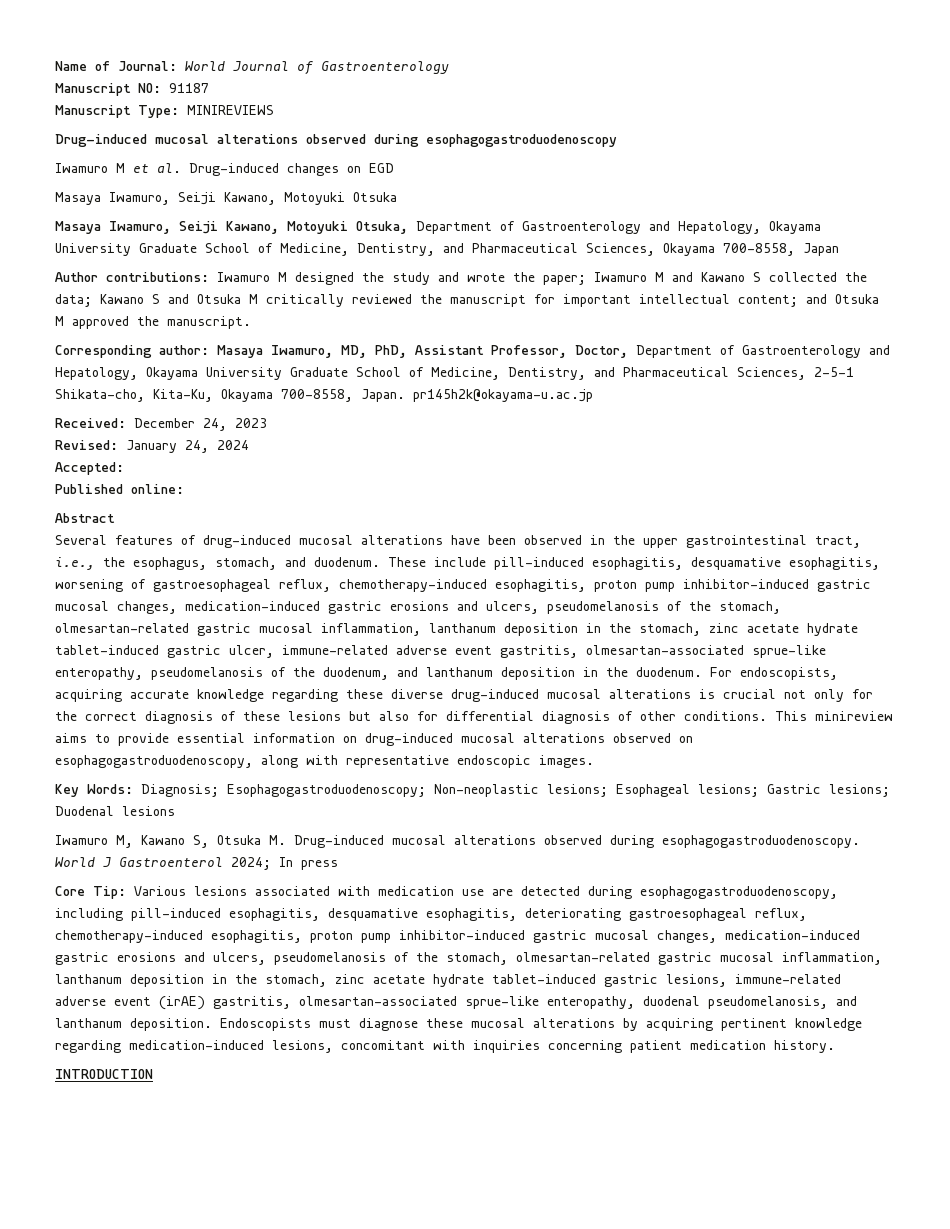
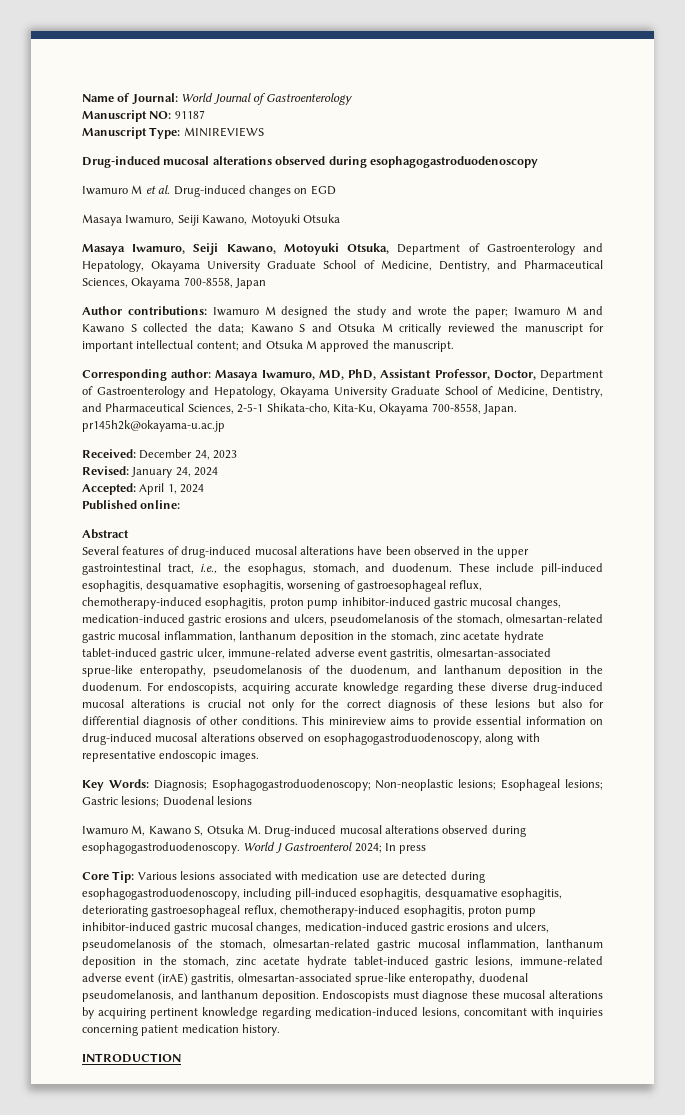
- Accepted:
+ Accepted: April 1, 2024

